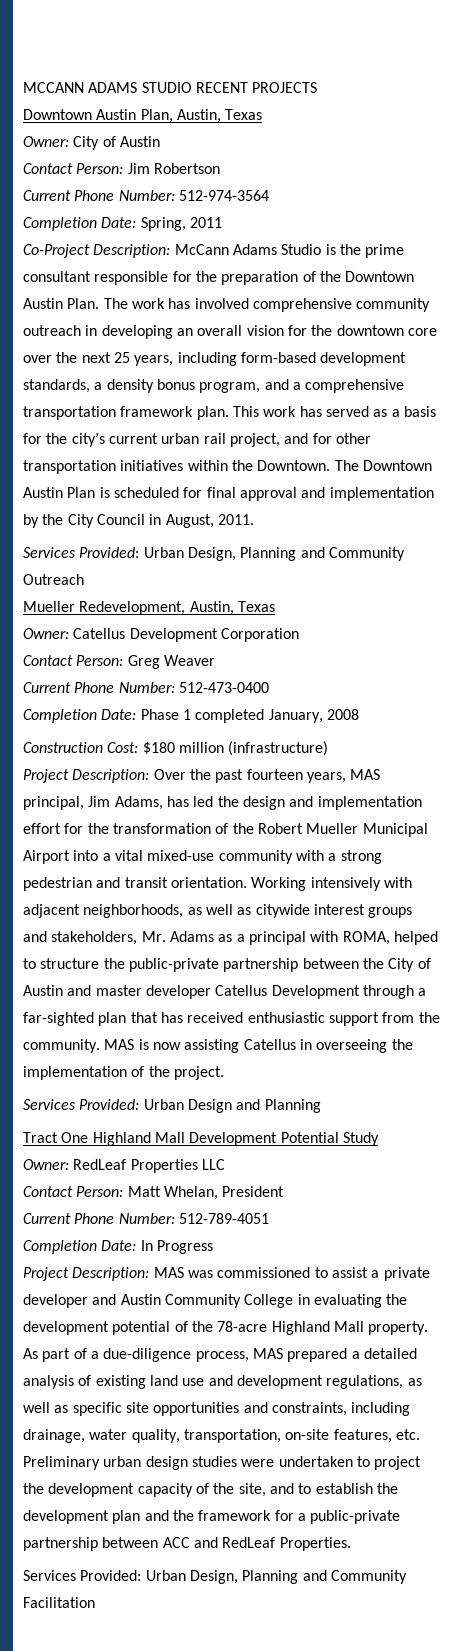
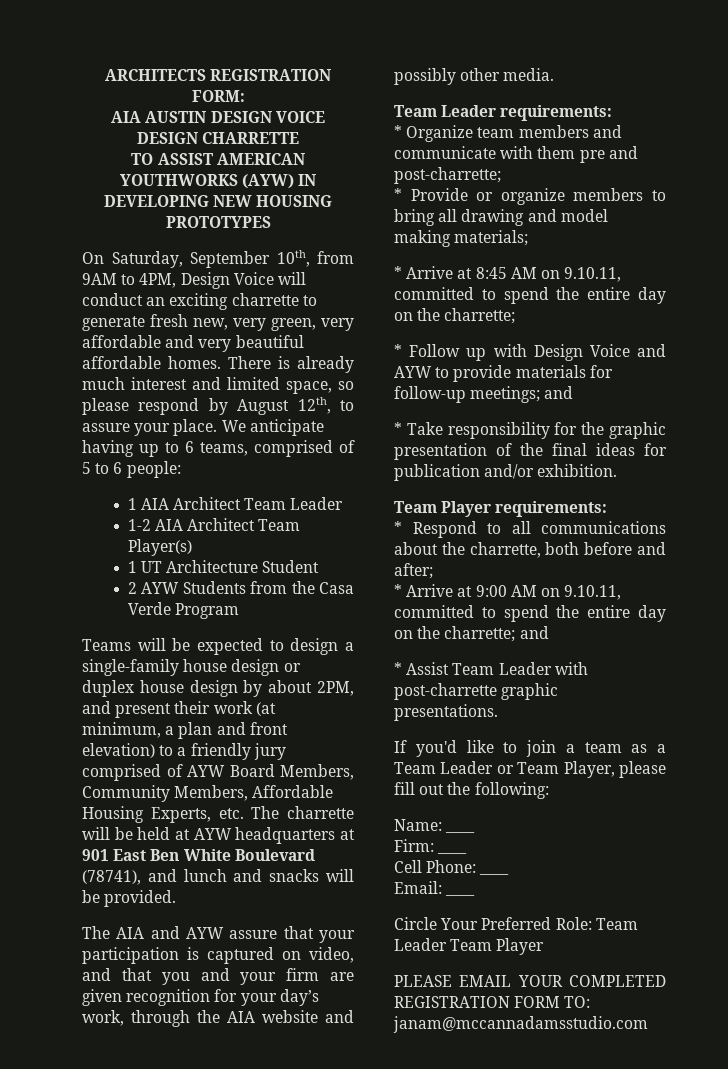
- MCCANN ADAMS STUDIO RECENT PROJECTS
- Downtown Austin Plan, Austin, Texas
- Owner: City of Austin
- Contact Person: Jim Robertson
- Current Phone Number: 512-974-3564
- Completion Date: Spring, 2011
- Co-Project Description: McCann Adams Studio is the prime consultant responsible for the preparation of the Downtown Austin Plan. The work has involved comprehensive community outreach in developing an overall vision for the downtown core over the next 25 years, including form-based development standards, a density bonus program, and a comprehensive transportation framework plan. This work has served as a basis for the city’s current urban rail project, and for other transportation initiatives within the Downtown. The Downtown Austin Plan is scheduled for final approval and implementation by the City Council in August, 2011.
- Services Provided: Urban Design, Planning and Community Outreach
- Mueller Redevelopment, Austin, Texas
- Owner: Catellus Development Corporation
- Contact Person: Greg Weaver
- Current Phone Number: 512-473-0400
- Completion Date: Phase 1 completed January, 2008
- Construction Cost: $180 million (infrastructure)
- Project Description: Over the past fourteen years, MAS principal, Jim Adams, has led the design and implementation effort for the transformation of the Robert Mueller Municipal Airport into a vital mixed-use community with a strong pedestrian and transit orientation. Working intensively with adjacent neighborhoods, as well as citywide interest groups and stakeholders, Mr. Adams as a principal with ROMA, helped to structure the public-private partnership between the City of Austin and master developer Catellus Development through a far-sighted plan that has received enthusiastic support from the community. MAS is now assisting Catellus in overseeing the implementation of the project.
- Services Provided: Urban Design and Planning
- Tract One Highland Mall Development Potential Study
- Owner: RedLeaf Properties LLC
- Contact Person: Matt Whelan, President
- Current Phone Number: 512-789-4051
- Completion Date: In Progress
- Project Description: MAS was commissioned to assist a private developer and Austin Community College in evaluating the development potential of the 78-acre Highland Mall property. As part of a due-diligence process, MAS prepared a detailed analysis of existing land use and development regulations, as well as specific site opportunities and constraints, including drainage, water quality, transportation, on-site features, etc. Preliminary urban design studies were undertaken to project the development capacity of the site, and to establish the development plan and the framework for a public-private partnership between ACC and RedLeaf Properties.
- Services Provided: Urban Design, Planning and Community Facilitation
+ ARCHITECTS REGISTRATION FORM:
+ AIA AUSTIN DESIGN VOICE DESIGN CHARRETTE
+ TO ASSIST AMERICAN YOUTHWORKS (AYW) IN DEVELOPING NEW HOUSING PROTOTYPES
+ On Saturday, September 10th, from 9AM to 4PM, Design Voice will conduct an exciting charrette to generate fresh new, very green, very affordable and very beautiful affordable homes. There is already much interest and limited space, so please respond by August 12th, to assure your place. We anticipate having up to 6 teams, comprised of 5 to 6 people:
+ 1 AIA Architect Team Leader
+ 1-2 AIA Architect Team Player(s)
+ 1 UT Architecture Student
+ 2 AYW Students from the Casa Verde Program
+ Teams will be expected to design a single-family house design or duplex house design by about 2PM, and present their work (at minimum, a plan and front elevation) to a friendly jury comprised of AYW Board Members, Community Members, Affordable Housing Experts, etc. The charrette will be held at AYW headquarters at 901 East Ben White Boulevard (78741), and lunch and snacks will be provided.
+ The AIA and AYW assure that your participation is captured on video, and that you and your firm are given recognition for your day’s work, through the AIA website and possibly other media.
+ Team Leader requirements:
+ * Organize team members and communicate with them pre and post-charrette;
+ * Provide or organize members to bring all drawing and model making materials;
+ * Arrive at 8:45 AM on 9.10.11, committed to spend the entire day on the charrette;
+ * Follow up with Design Voice and AYW to provide materials for follow‐up meetings; and
+ * Take responsibility for the graphic presentation of the final ideas for publication and/or exhibition.
+ Team Player requirements:
+ * Respond to all communications about the charrette, both before and after;
+ * Arrive at 9:00 AM on 9.10.11, committed to spend the entire day on the charrette; and
+ * Assist Team Leader with post-charrette graphic presentations.
+ If you'd like to join a team as a Team Leader or Team Player, please fill out the following:
+ Name: ____
+ Firm: ____
+ Cell Phone: ____
+ Email: ____
+ Circle Your Preferred Role: Team Leader Team Player
+ PLEASE EMAIL YOUR COMPLETED REGISTRATION FORM TO: janam@mccannadamsstudio.com

